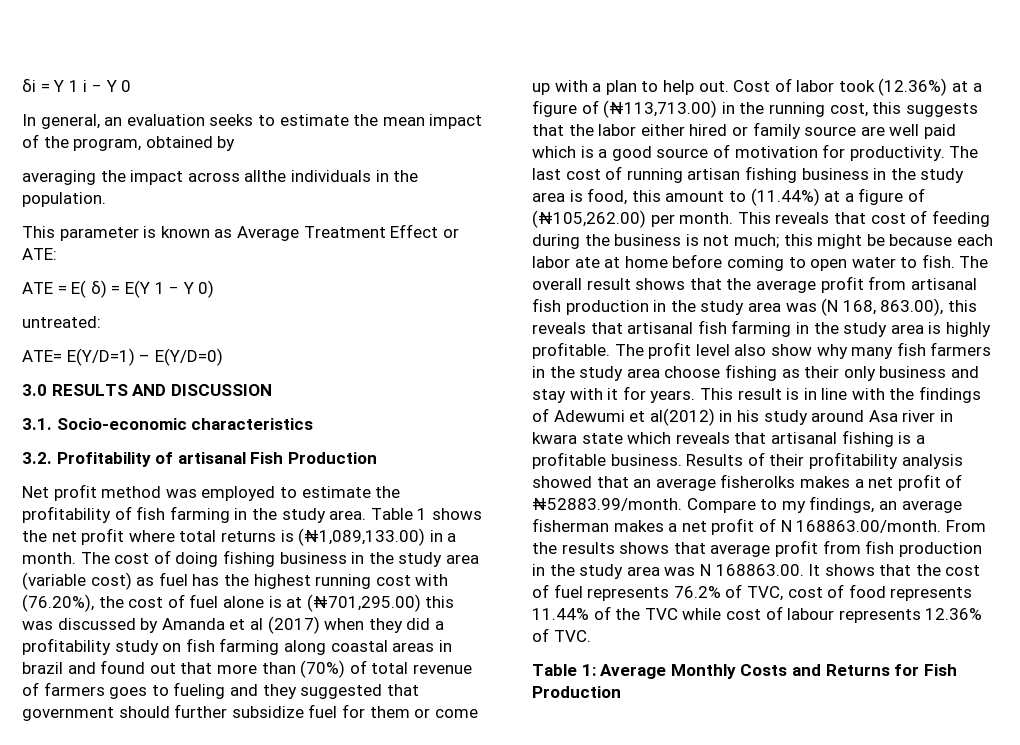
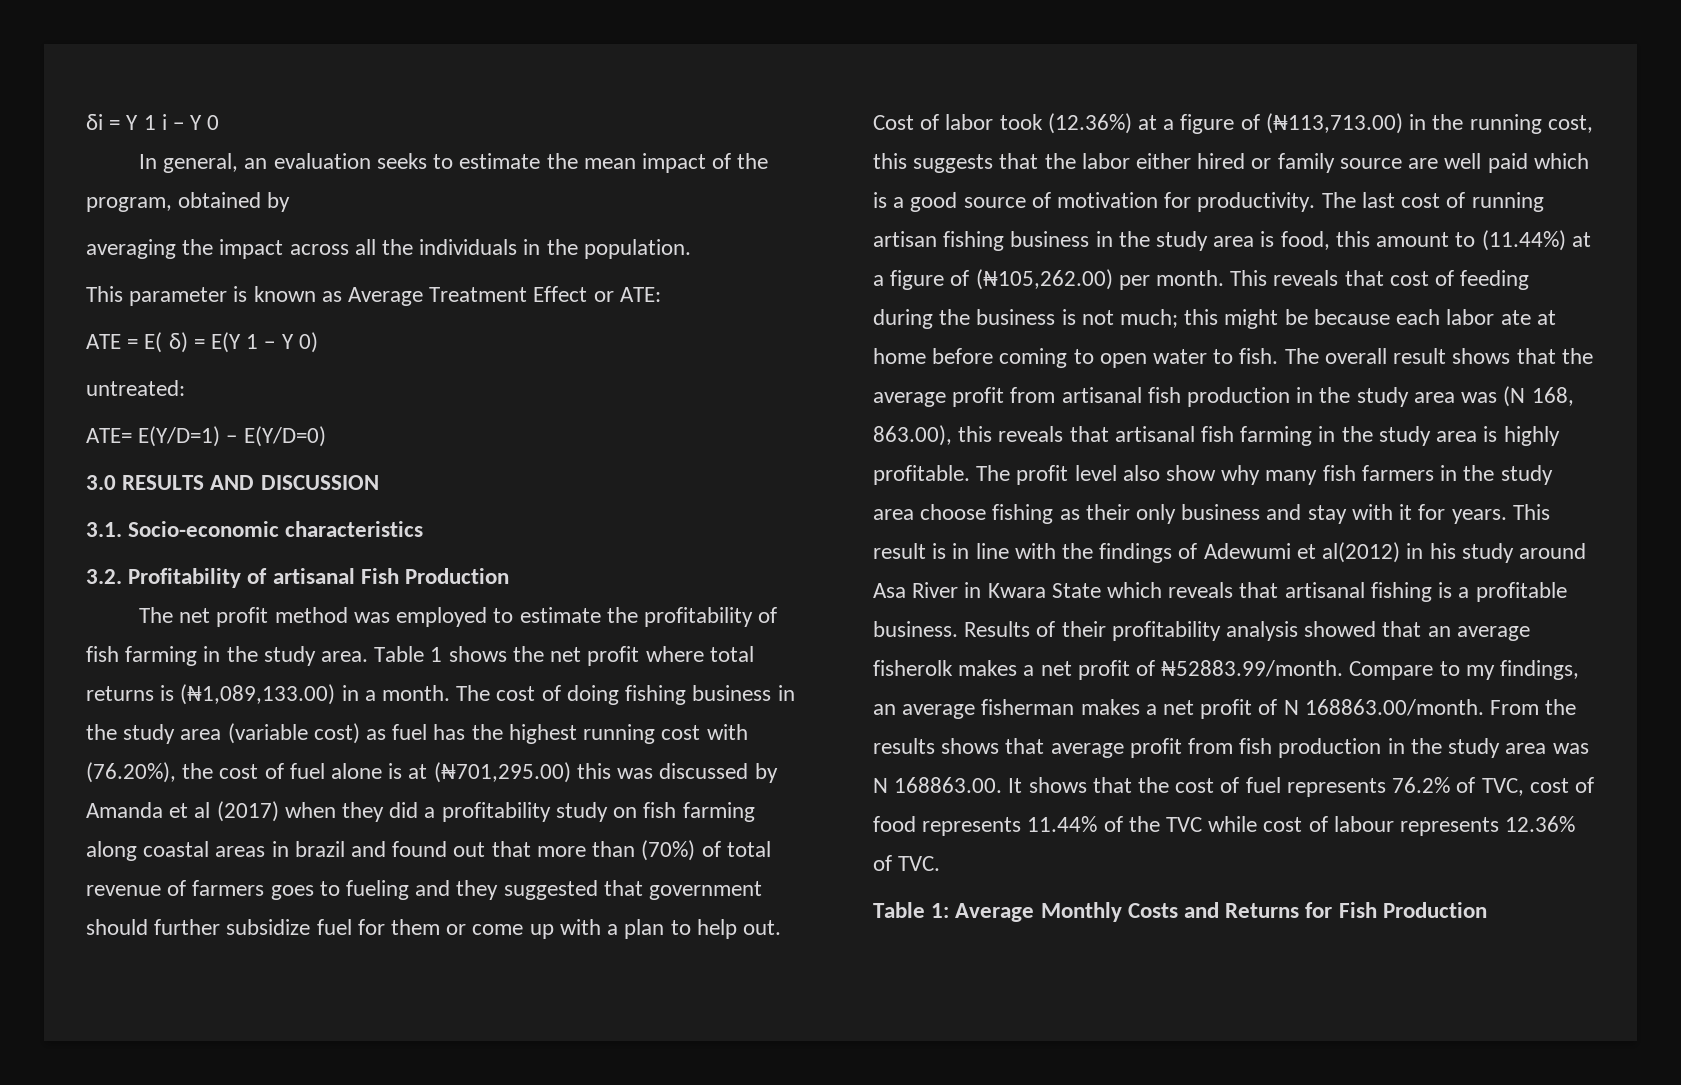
- averaging the impact across allthe individuals in the population.
+ averaging the impact across all the individuals in the population.
- Net profit method was employed to estimate the profitability of fish farming in the study area.
+ The net profit method was employed to estimate the profitability of fish farming in the study area.
- This result is in line with the findings of Adewumi et al(2012) in his study around Asa river in kwara state which reveals that artisanal fishing is a profitable business.
+ This result is in line with the findings of Adewumi et al(2012) in his study around Asa River in Kwara State which reveals that artisanal fishing is a profitable business.
- Results of their profitability analysis showed that an average fisherolks makes a net profit of ₦52883.99/month. Compare to my findings, an average fisherman makes a net profit of N 168863.00/month. From the results shows that average profit from fish production in the study area was N 168863.00. It shows that the cost of fuel represents 76.2% of TVC, cost of food represents 11.44% of the TVC while cost of labour represents 12.36% of TVC.
+ Results of their profitability analysis showed that an average fisherolk makes a net profit of ₦52883.99/month. Compare to my findings, an average fisherman makes a net profit of N 168863.00/month. From the results shows that average profit from fish production in the study area was N 168863.00. It shows that the cost of fuel represents 76.2% of TVC, cost of food represents 11.44% of the TVC while cost of labour represents 12.36% of TVC.

